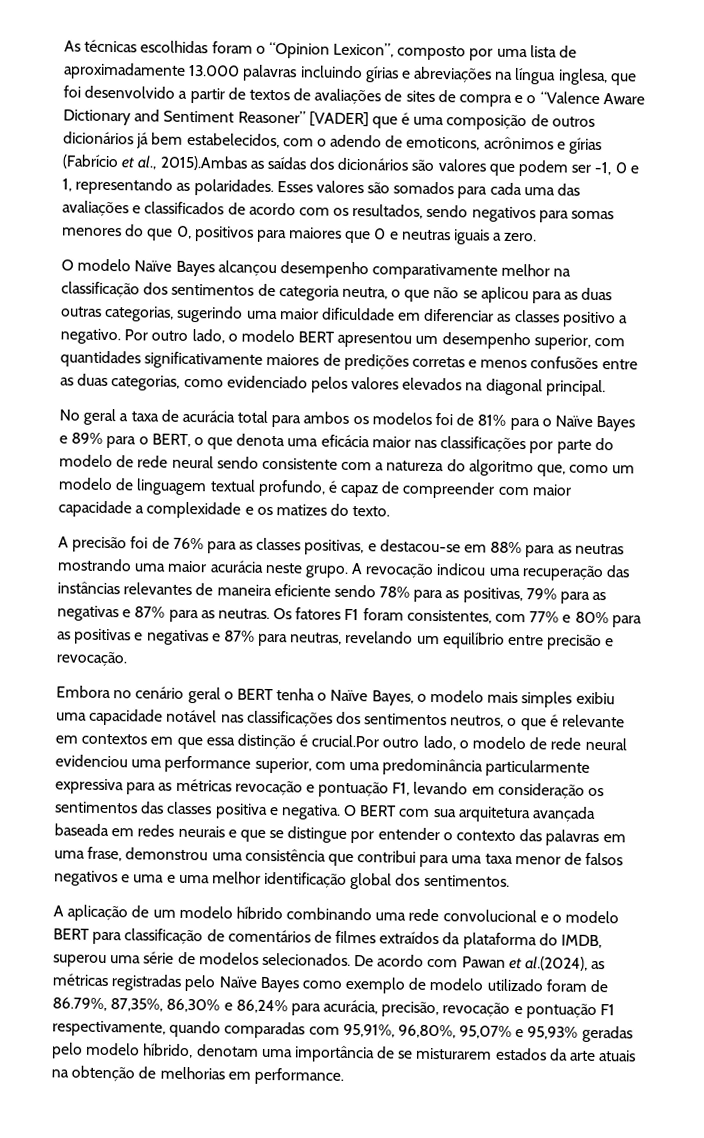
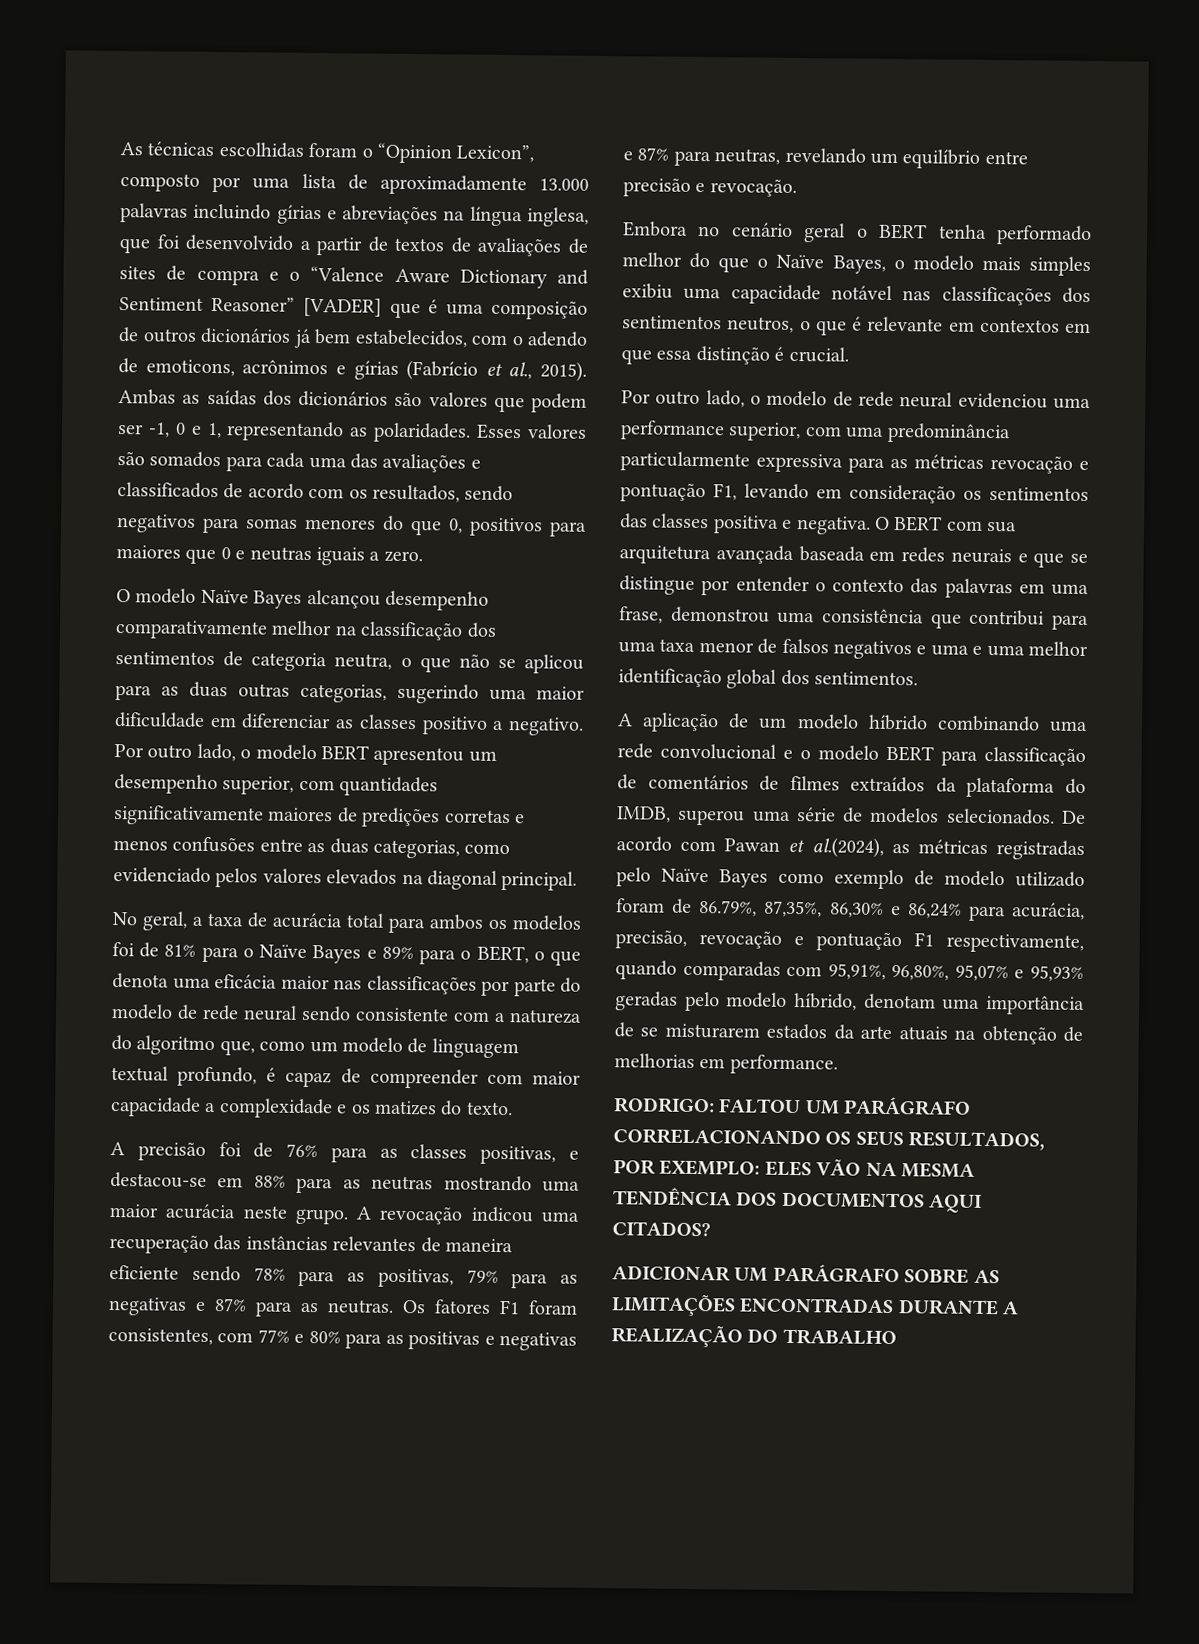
- As técnicas escolhidas foram o “Opinion Lexicon”, composto por uma lista de aproximadamente 13.000 palavras incluindo gírias e abreviações na língua inglesa, que foi desenvolvido a partir de textos de avaliações de sites de compra e o “Valence Aware Dictionary and Sentiment Reasoner” [VADER] que é uma composição de outros dicionários já bem estabelecidos, com o adendo de emoticons, acrônimos e gírias (Fabrício et al., 2015).Ambas as saídas dos dicionários são valores que podem ser -1, 0 e 1, representando as polaridades.
+ As técnicas escolhidas foram o “Opinion Lexicon”, composto por uma lista de aproximadamente 13.000 palavras incluindo gírias e abreviações na língua inglesa, que foi desenvolvido a partir de textos de avaliações de sites de compra e o “Valence Aware Dictionary and Sentiment Reasoner” [VADER] que é uma composição de outros dicionários já bem estabelecidos, com o adendo de emoticons, acrônimos e gírias (Fabrício et al., 2015). Ambas as saídas dos dicionários são valores que podem ser -1, 0 e 1, representando as polaridades.
- No geral a taxa de acurácia total para ambos os modelos foi de 81% para o Naïve Bayes e 89% para o BERT, o que denota uma eficácia maior nas classificações por parte do modelo de rede neural sendo consistente com a natureza do algoritmo que, como um modelo de linguagem textual profundo, é capaz de compreender com maior capacidade a complexidade e os matizes do texto.
+ No geral, a taxa de acurácia total para ambos os modelos foi de 81% para o Naïve Bayes e 89% para o BERT, o que denota uma eficácia maior nas classificações por parte do modelo de rede neural sendo consistente com a natureza do algoritmo que, como um modelo de linguagem textual profundo, é capaz de compreender com maior capacidade a complexidade e os matizes do texto.
- Embora no cenário geral o BERT tenha o Naïve Bayes, o modelo mais simples exibiu uma capacidade notável nas classificações dos sentimentos neutros, o que é relevante em contextos em que essa distinção é crucial.Por outro lado, o modelo de rede neural evidenciou uma performance superior, com uma predominância particularmente expressiva para as métricas revocação e pontuação F1, levando em consideração os sentimentos das classes positiva e negativa.
+ Embora no cenário geral o BERT tenha performado melhor do que o Naïve Bayes, o modelo mais simples exibiu uma capacidade notável nas classificações dos sentimentos neutros, o que é relevante em contextos em que essa distinção é crucial.
+ Por outro lado, o modelo de rede neural evidenciou uma performance superior, com uma predominância particularmente expressiva para as métricas revocação e pontuação F1, levando em consideração os sentimentos das classes positiva e negativa.
+ RODRIGO: FALTOU UM PARÁGRAFO CORRELACIONANDO OS SEUS RESULTADOS, POR EXEMPLO: ELES VÃO NA MESMA TENDÊNCIA DOS DOCUMENTOS AQUI CITADOS?
+ ADICIONAR UM PARÁGRAFO SOBRE AS LIMITAÇÕES ENCONTRADAS DURANTE A REALIZAÇÃO DO TRABALHO

